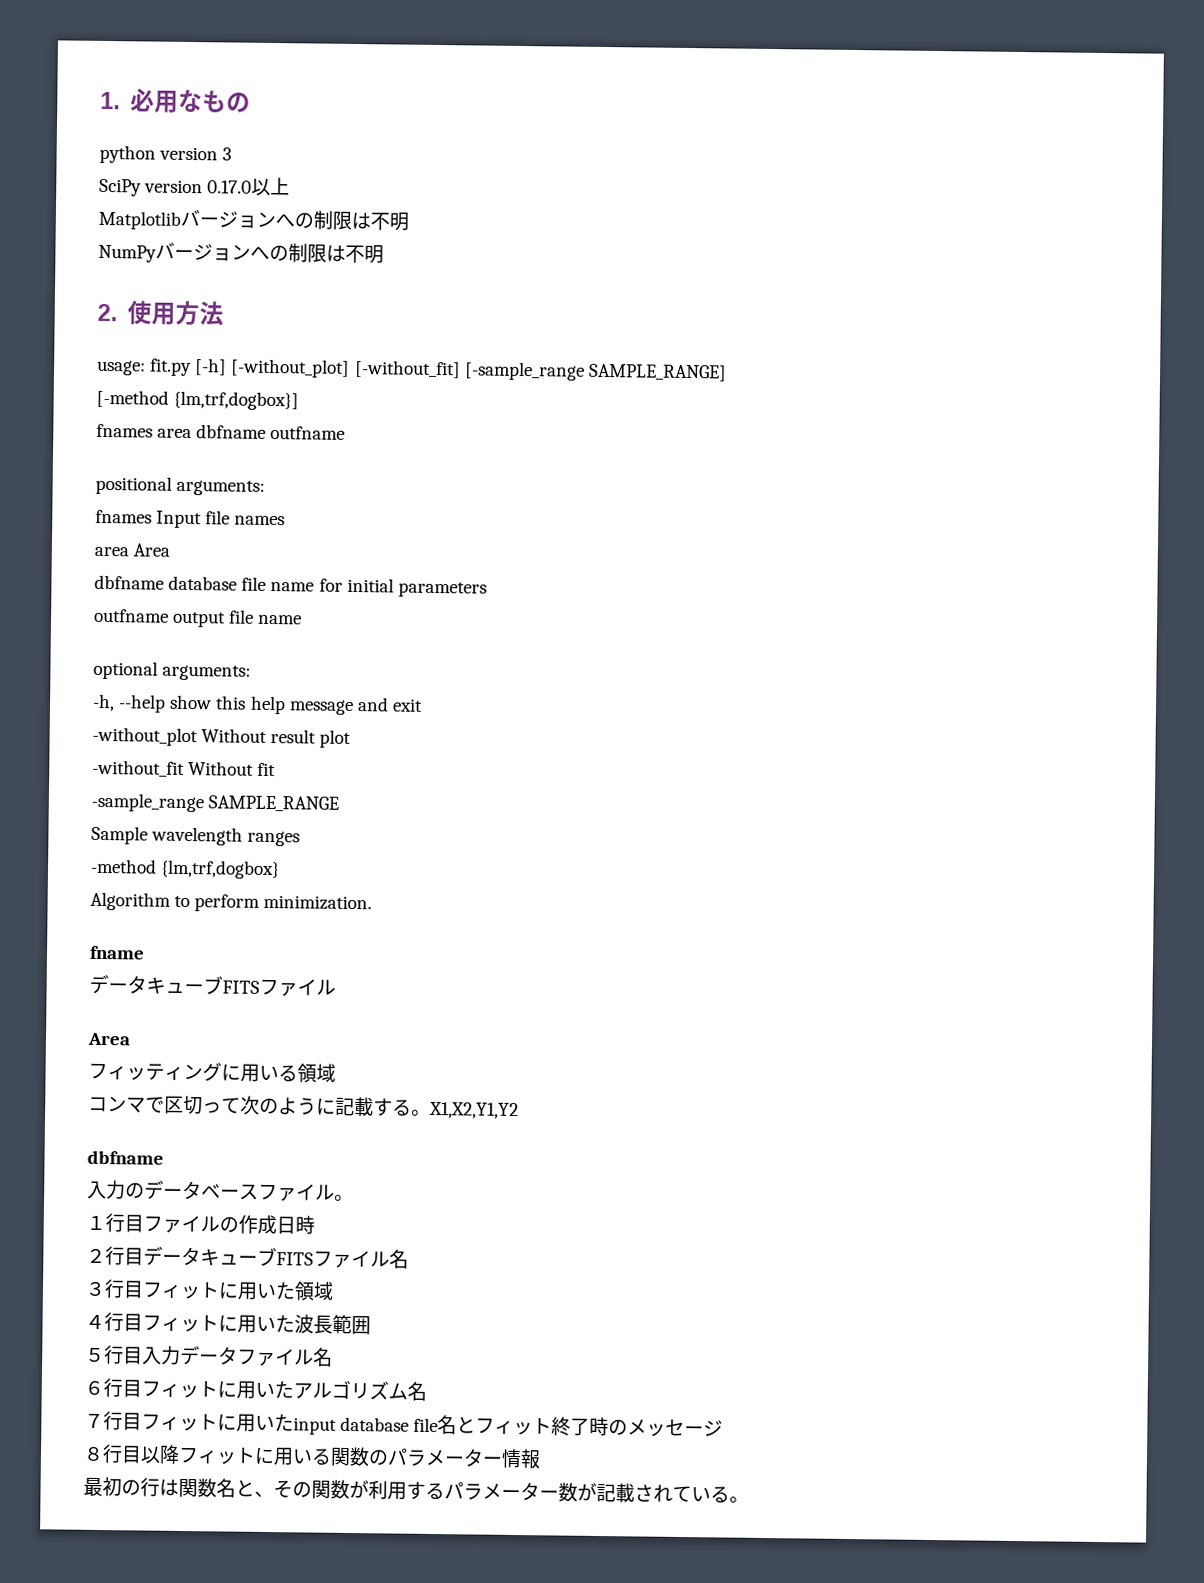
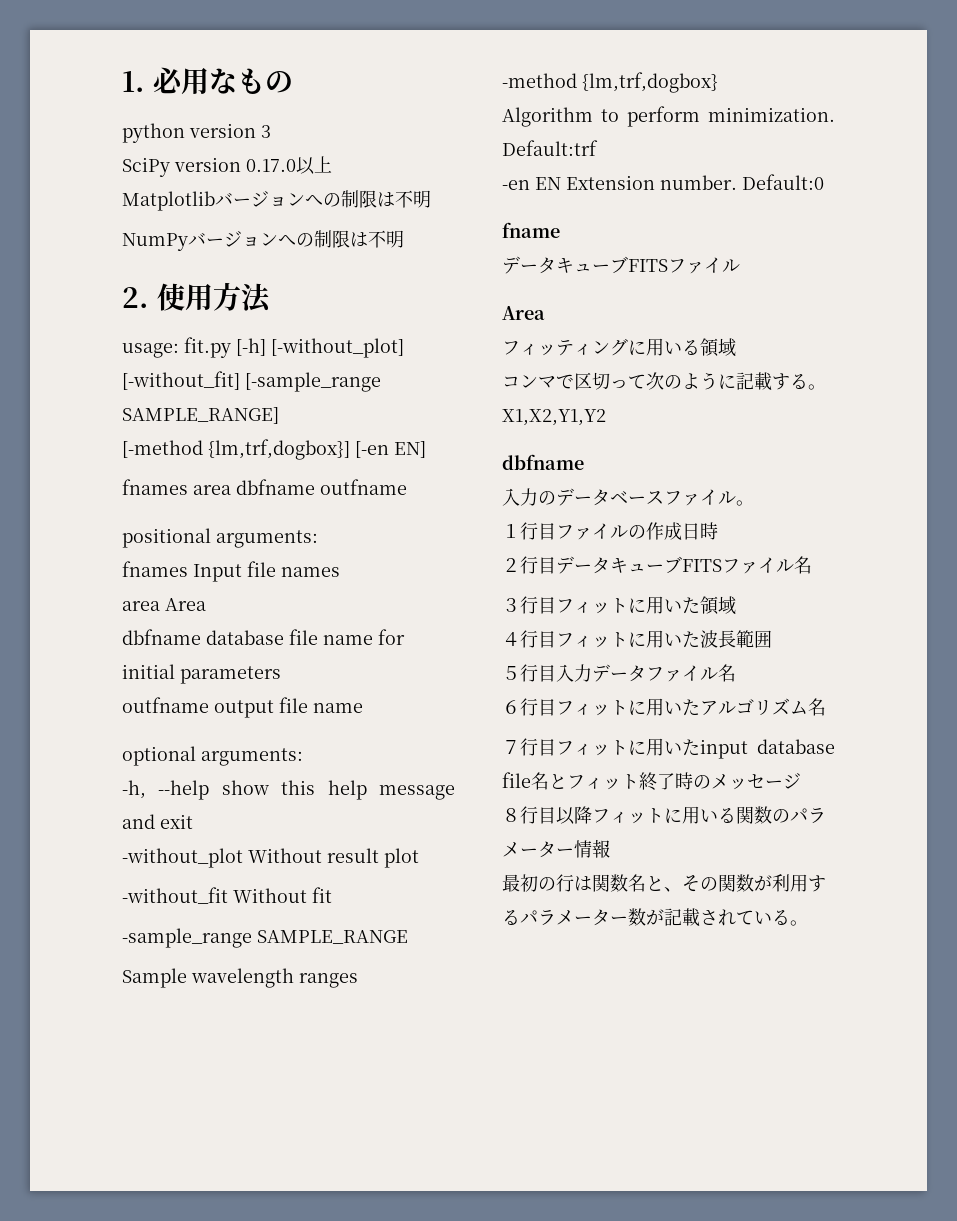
- [-method {lm,trf,dogbox}]
+ [-method {lm,trf,dogbox}] [-en EN]
+ Default:trf
+ -en EN Extension number. Default:0

